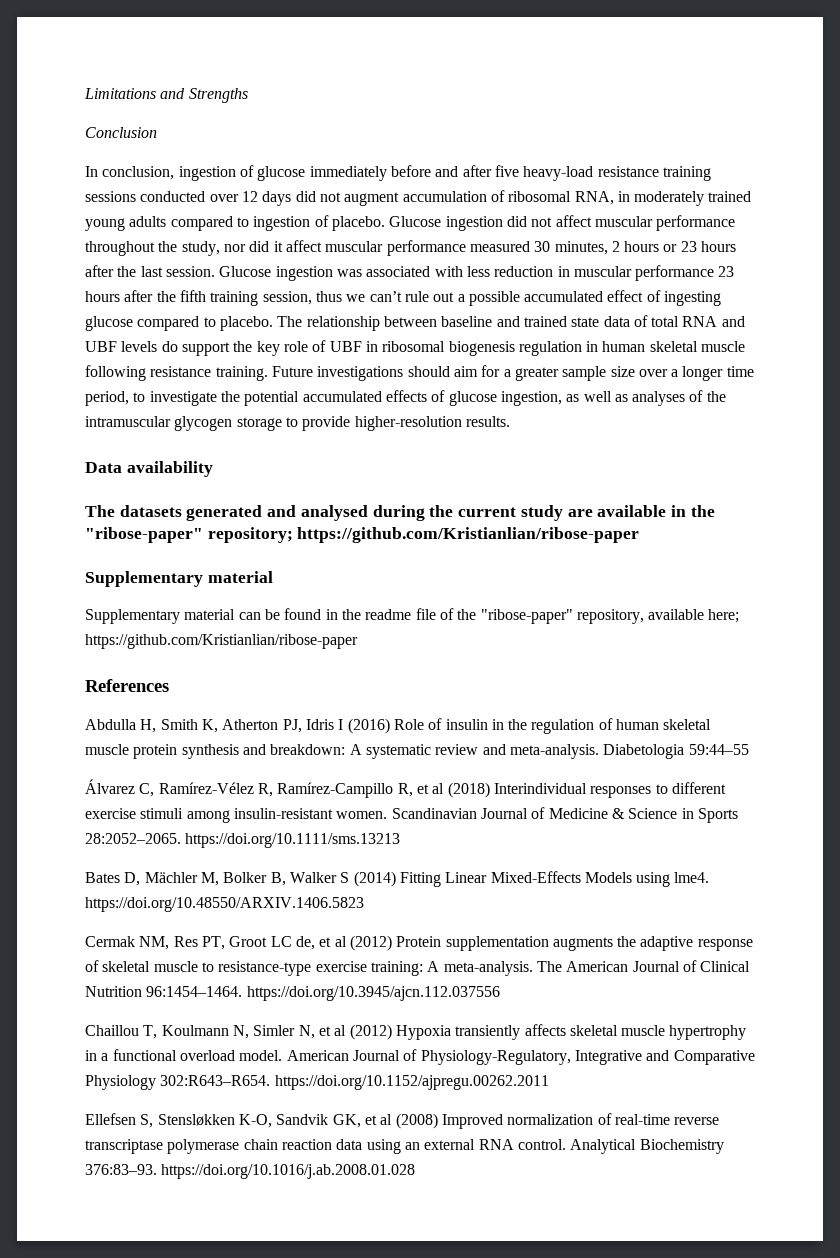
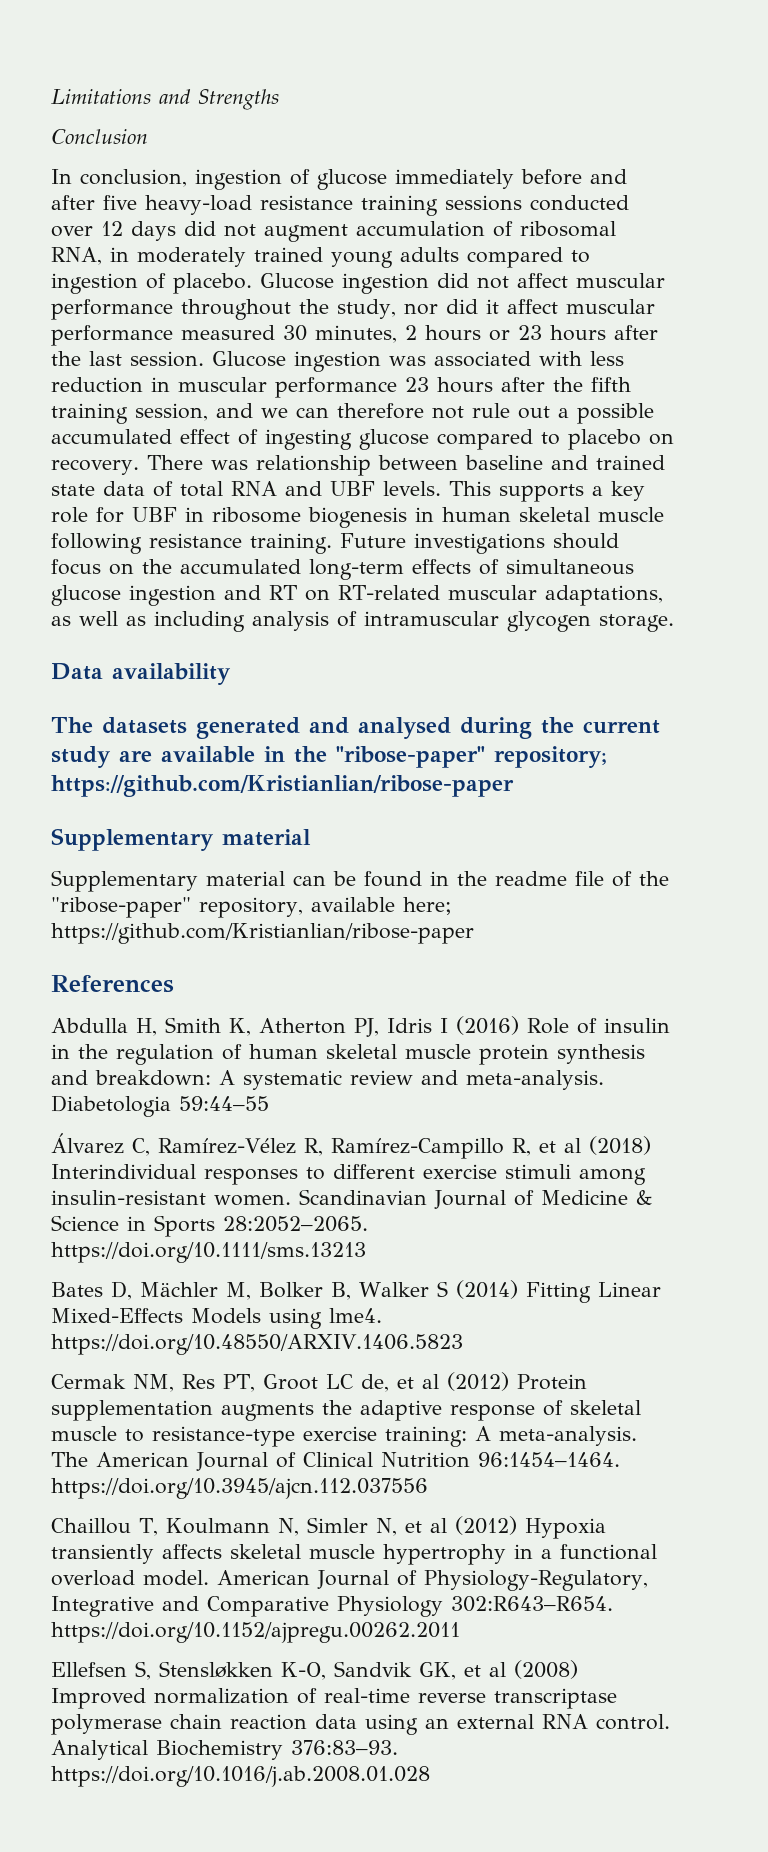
- Glucose ingestion was associated with less reduction in muscular performance 23 hours after the fifth training session, thus we can’t rule out a possible accumulated effect of ingesting glucose compared to placebo. The relationship between baseline and trained state data of total RNA and UBF levels do support the key role of UBF in ribosomal biogenesis regulation in human skeletal muscle following resistance training.
+ Glucose ingestion was associated with less reduction in muscular performance 23 hours after the fifth training session, and we can therefore not rule out a possible accumulated effect of ingesting glucose compared to placebo on recovery. There was relationship between baseline and trained state data of total RNA and UBF levels. This supports a key role for UBF in ribosome biogenesis in human skeletal muscle following resistance training.
- Future investigations should aim for a greater sample size over a longer time period, to investigate the potential accumulated effects of glucose ingestion, as well as analyses of the intramuscular glycogen storage to provide higher-resolution results.
+ Future investigations should focus on the accumulated long-term effects of simultaneous glucose ingestion and RT on RT-related muscular adaptations, as well as including analysis of intramuscular glycogen storage.

